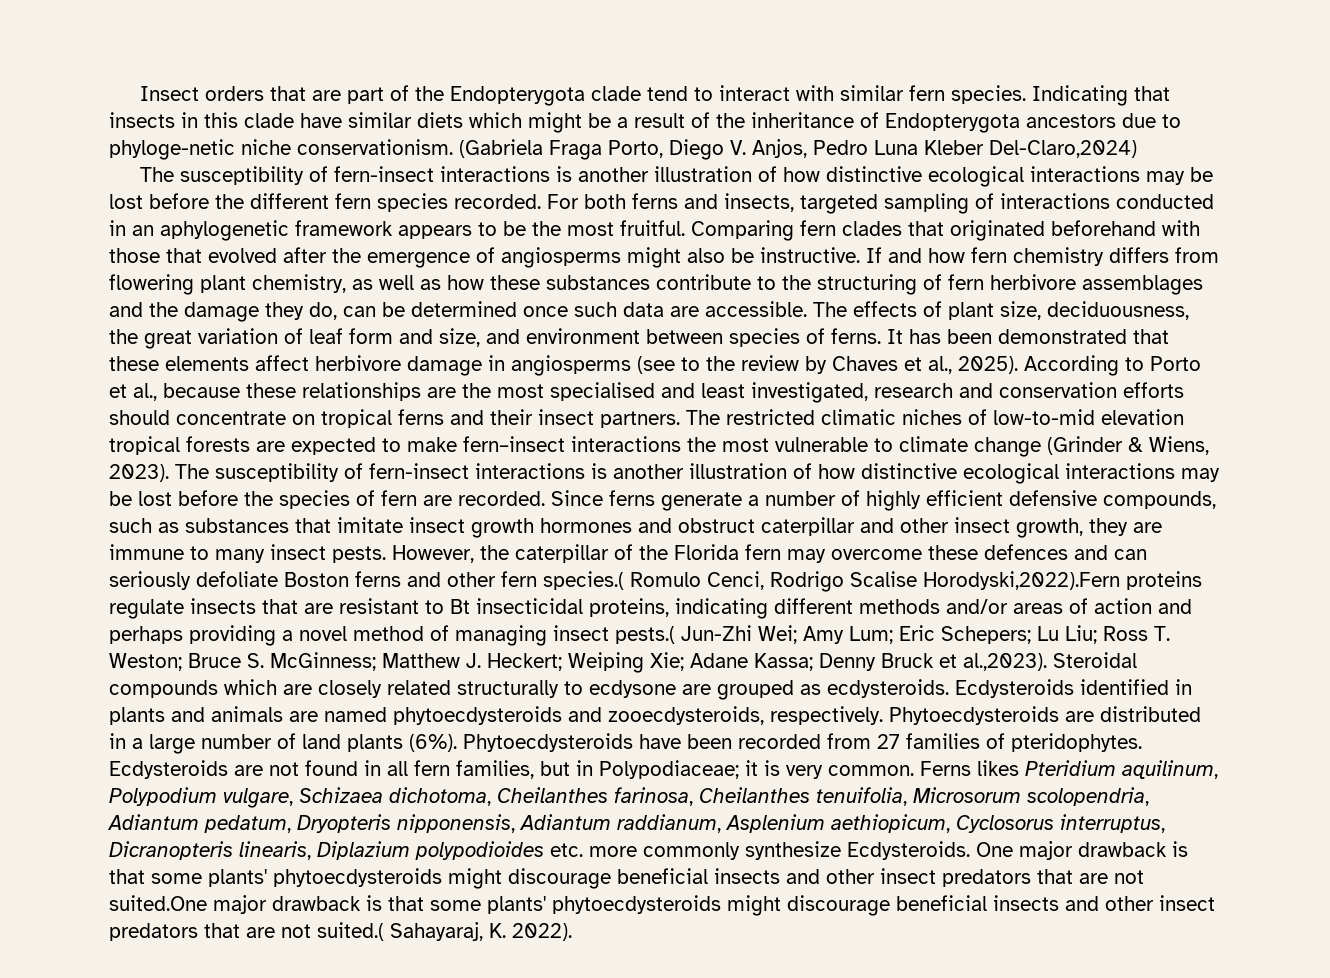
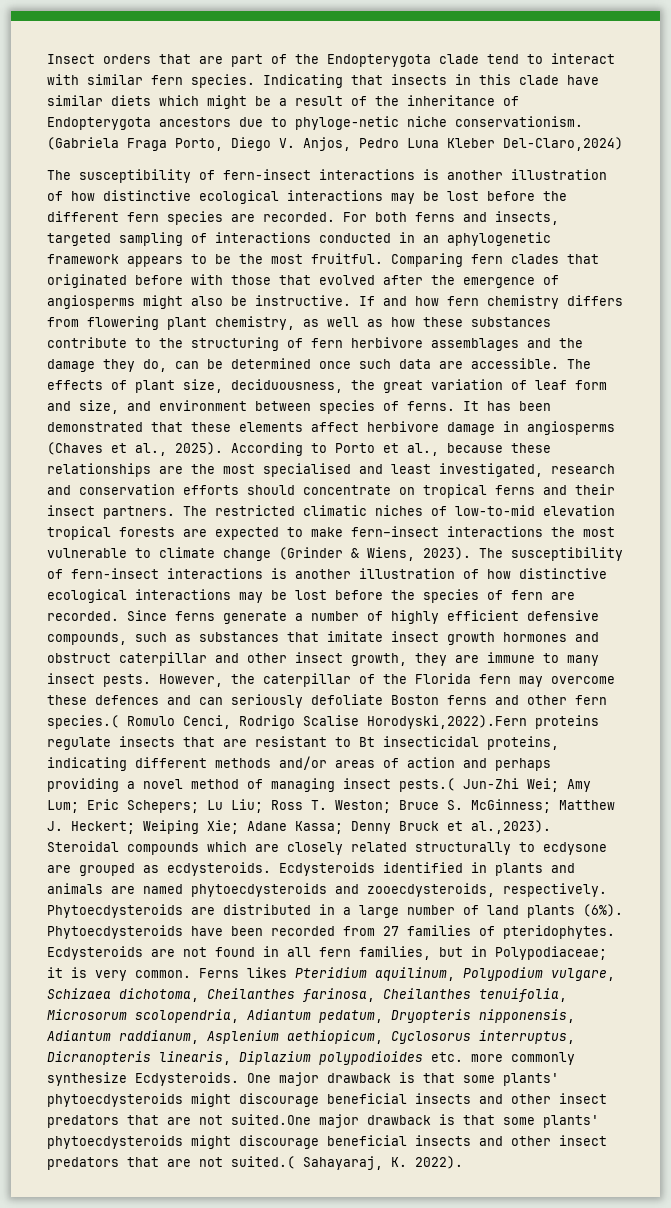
- The susceptibility of fern-insect interactions is another illustration of how distinctive ecological interactions may be lost before the different fern species recorded.
+ The susceptibility of fern-insect interactions is another illustration of how distinctive ecological interactions may be lost before the different fern species are recorded.
- Comparing fern clades that originated beforehand with those that evolved after the emergence of angiosperms might also be instructive.
+ Comparing fern clades that originated before with those that evolved after the emergence of angiosperms might also be instructive.
- It has been demonstrated that these elements affect herbivore damage in angiosperms (see to the review by Chaves et al., 2025).
+ It has been demonstrated that these elements affect herbivore damage in angiosperms (Chaves et al., 2025).

